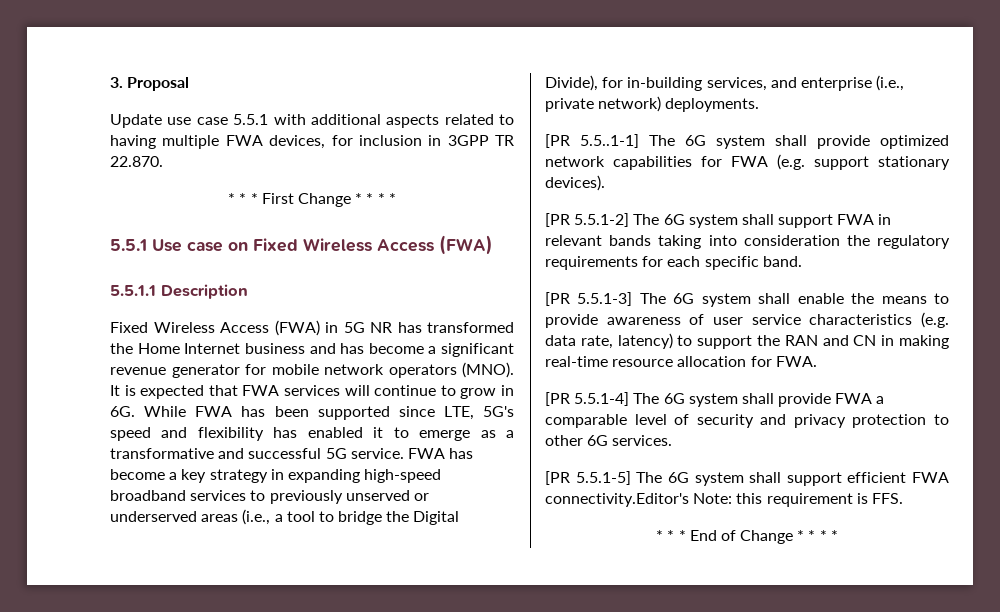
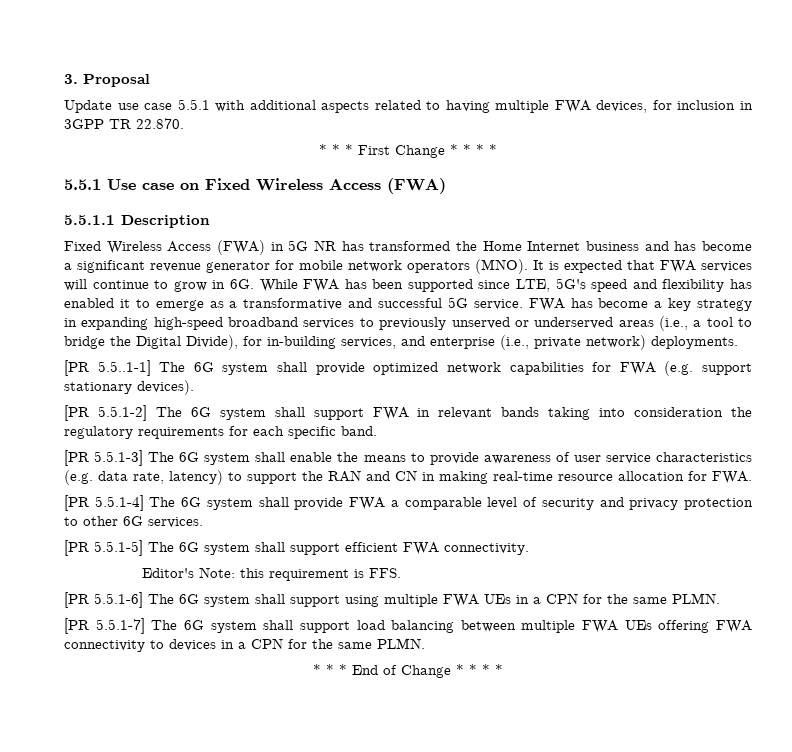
- [PR 5.5.1-5] The 6G system shall support efficient FWA connectivity.Editor's Note: this requirement is FFS.
+ [PR 5.5.1-5] The 6G system shall support efficient FWA connectivity.
+ Editor's Note: this requirement is FFS.
+ [PR 5.5.1-6] The 6G system shall support using multiple FWA UEs in a CPN for the same PLMN.
+ [PR 5.5.1-7] The 6G system shall support load balancing between multiple FWA UEs offering FWA connectivity to devices in a CPN for the same PLMN.

